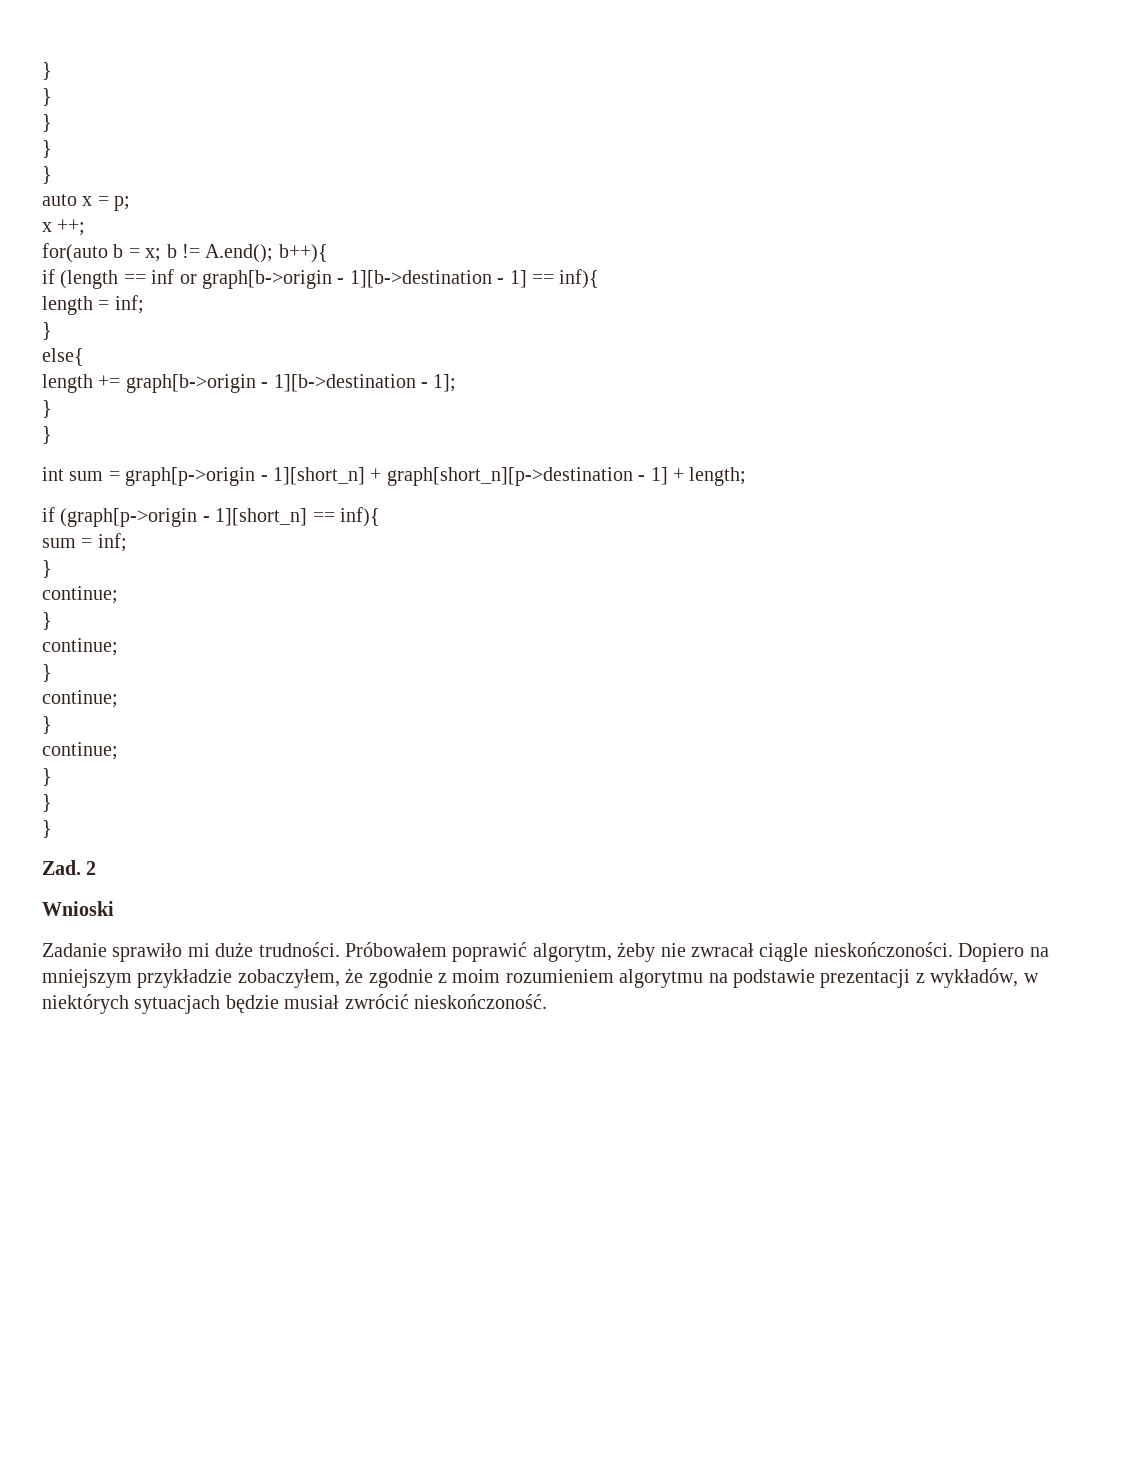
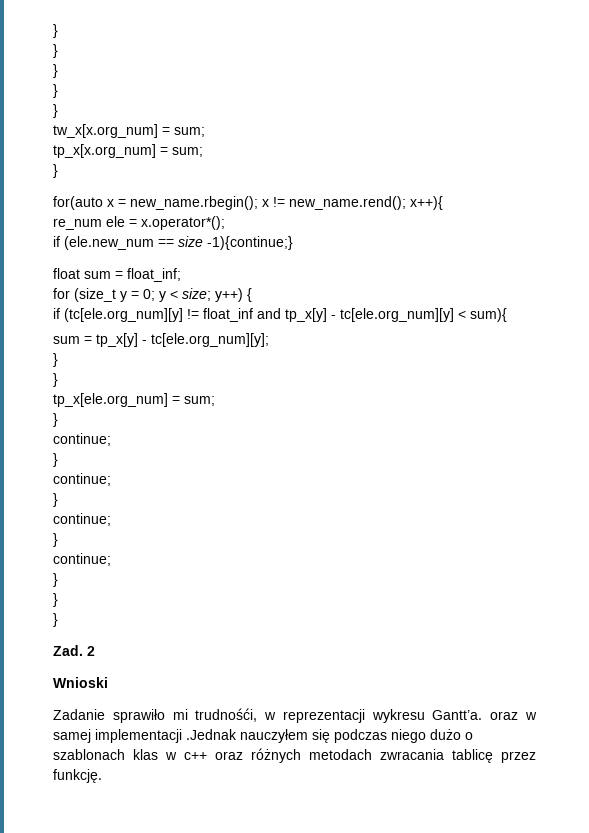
- auto x = p;
- x ++;
- for(auto b = x; b != A.end(); b++){
- if (length == inf or graph[b->origin - 1][b->destination - 1] == inf){
- length = inf;
+ tw_x[x.org_num] = sum;
+ tp_x[x.org_num] = sum;
  }
- else{
- length += graph[b->origin - 1][b->destination - 1];
+ for(auto x = new_name.rbegin(); x != new_name.rend(); x++){
+ re_num ele = x.operator*();
+ if (ele.new_num == size -1){continue;}
+ float sum = float_inf;
+ for (size_t y = 0; y < size; y++) {
+ if (tc[ele.org_num][y] != float_inf and tp_x[y] - tc[ele.org_num][y] < sum){
+ sum = tp_x[y] - tc[ele.org_num][y];
  }
  }
- int sum = graph[p->origin - 1][short_n] + graph[short_n][p->destination - 1] + length;
- if (graph[p->origin - 1][short_n] == inf){
- sum = inf;
+ tp_x[ele.org_num] = sum;
- Zadanie sprawiło mi duże trudności. Próbowałem poprawić algorytm, żeby nie zwracał ciągle nieskończoności. Dopiero na mniejszym przykładzie zobaczyłem, że zgodnie z moim rozumieniem algorytmu na podstawie prezentacji z wykładów, w niektórych sytuacjach będzie musiał zwrócić nieskończoność.
+ Zadanie sprawiło mi trudnośći, w reprezentacji wykresu Gantt’a. oraz w samej implementacji .Jednak nauczyłem się podczas niego dużo o szablonach klas w c++ oraz różnych metodach zwracania tablicę przez funkcję.

